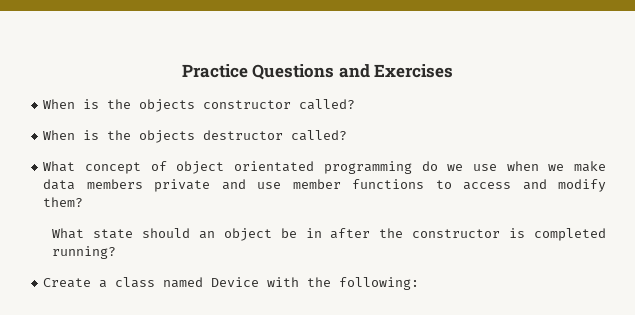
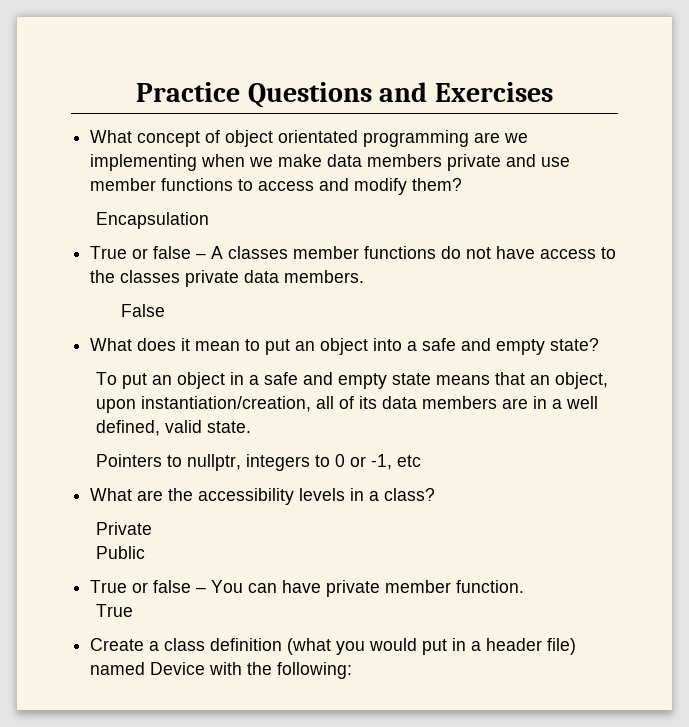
- When is the objects constructor called?
- When is the objects destructor called?
- What concept of object orientated programming do we use when we make data members private and use member functions to access and modify them?
+ What concept of object orientated programming are we implementing when we make data members private and use member functions to access and modify them?
- What state should an object be in after the constructor is completed running?
- Create a class named Device with the following:
+ Encapsulation
+ True or false – A classes member functions do not have access to the classes private data members.
+ False
+ What does it mean to put an object into a safe and empty state?
+ To put an object in a safe and empty state means that an object, upon instantiation/creation, all of its data members are in a well defined, valid state.
+ Pointers to nullptr, integers to 0 or -1, etc
+ What are the accessibility levels in a class?
+ Private
+ Public
+ True or false – You can have private member function.
+ True
+ Create a class definition (what you would put in a header file) named Device with the following:

